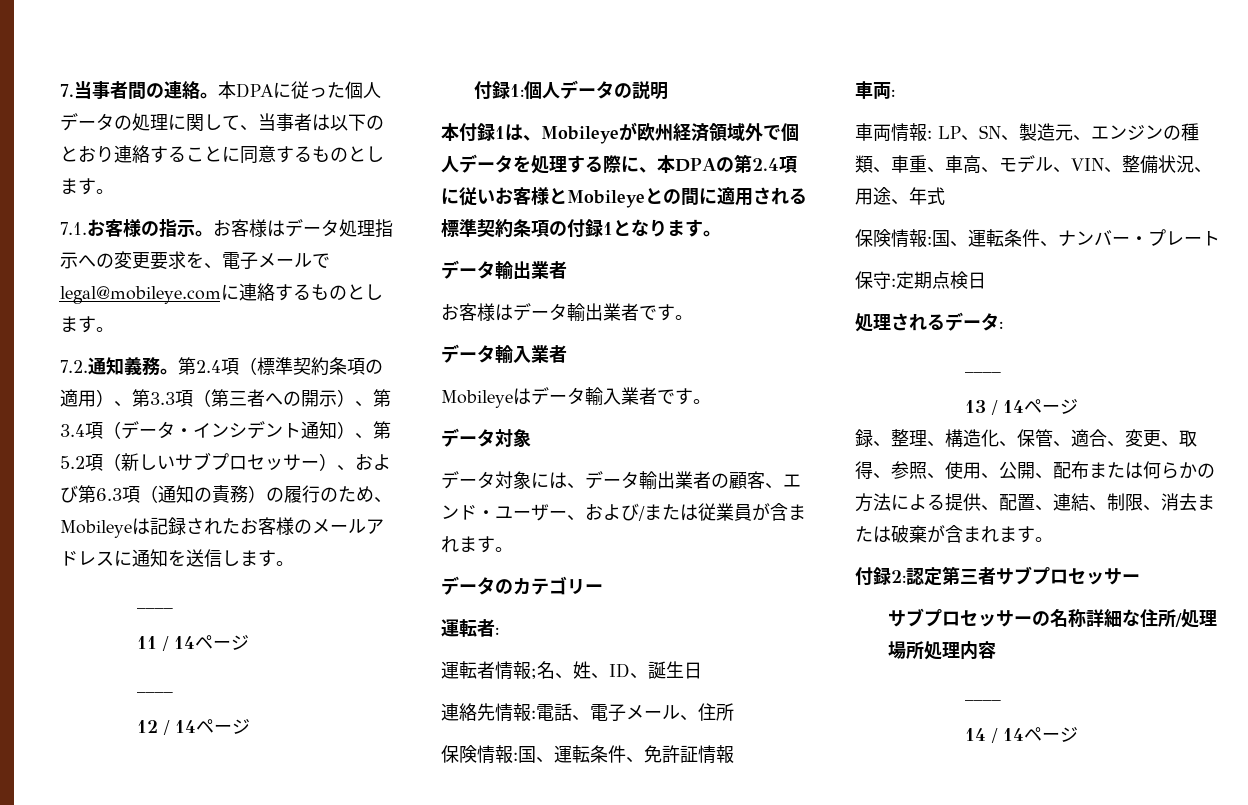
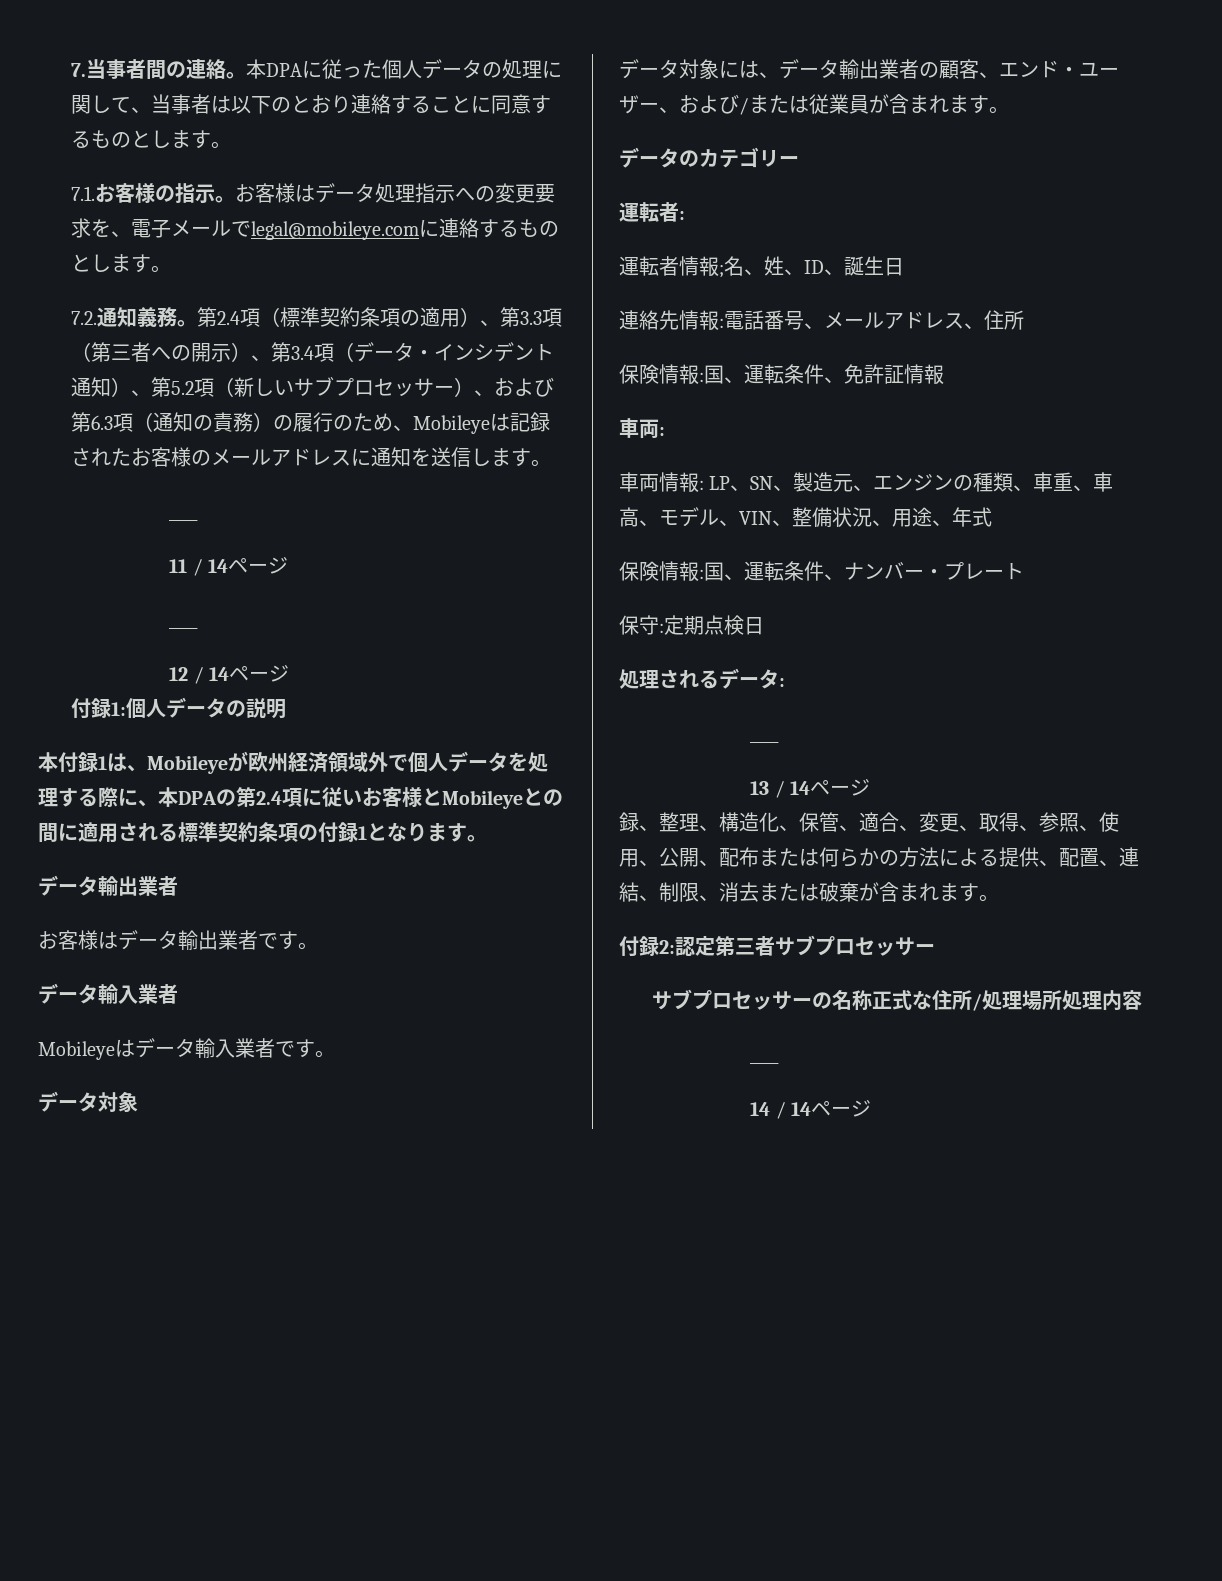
- 連絡先情報:電話、電子メール、住所
+ 連絡先情報:電話番号、メールアドレス、住所
- サブプロセッサーの名称詳細な住所/処理場所処理内容
+ サブプロセッサーの名称正式な住所/処理場所処理内容

